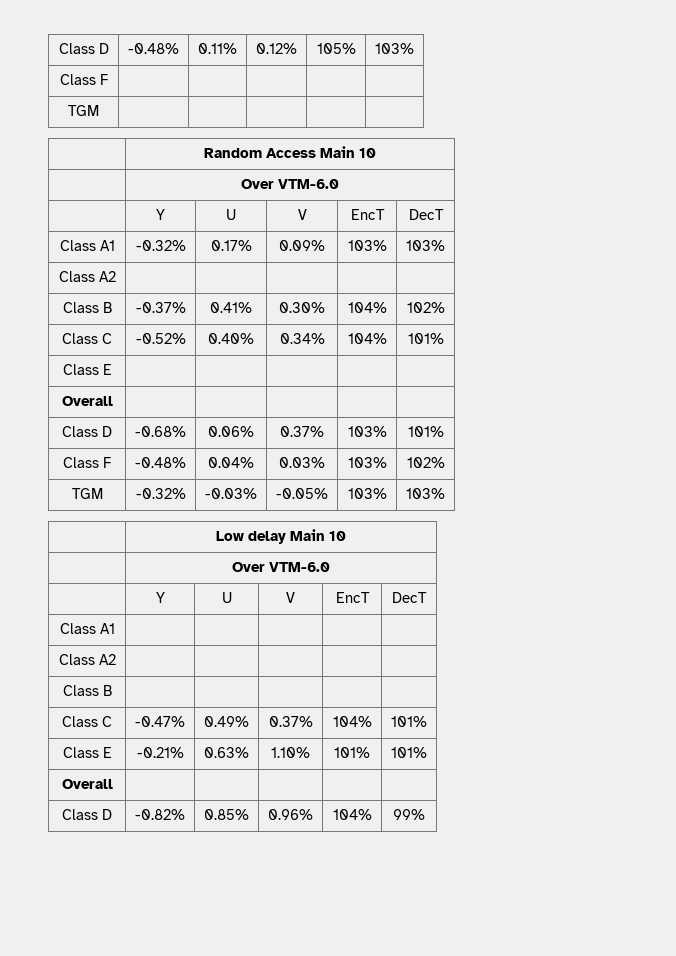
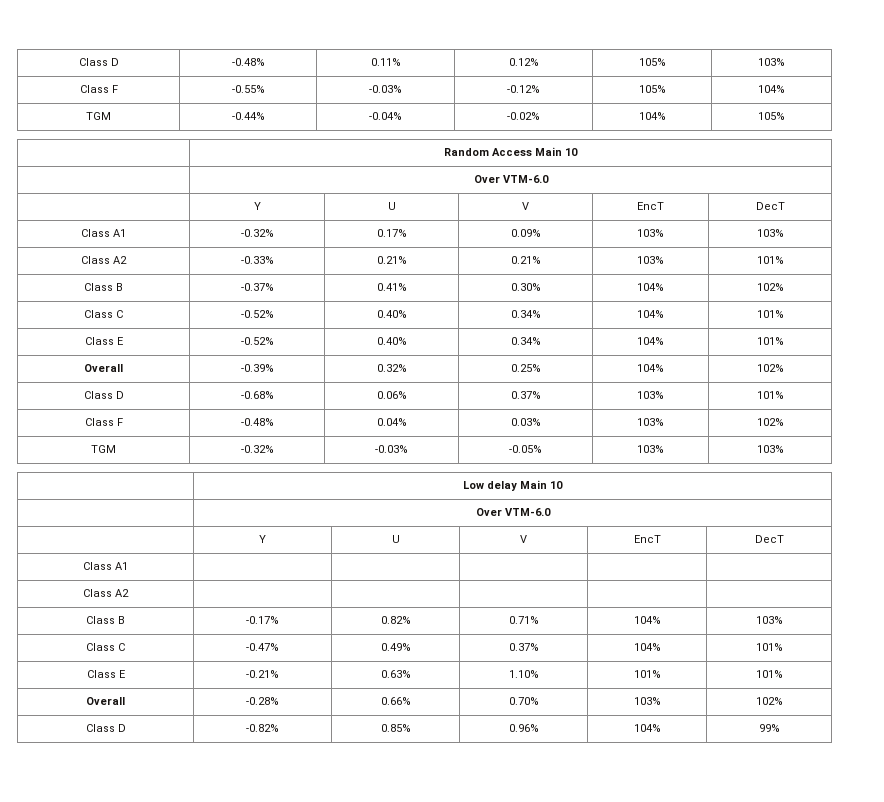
- Class F | | | | |
- TGM | | | | |
+ Class F | -0.55% | -0.03% | -0.12% | 105% | 104%
+ TGM | -0.44% | -0.04% | -0.02% | 104% | 105%
  Class A1 | -0.32% | 0.17% | 0.09% | 103% | 103%
- Class A2 | | | | |
+ Class A2 | -0.33% | 0.21% | 0.21% | 103% | 101%
- Class E | | | | |
- Overall | | | | |
+ Class E | -0.52% | 0.40% | 0.34% | 104% | 101%
+ Overall | -0.39% | 0.32% | 0.25% | 104% | 102%
- Class B | | | | |
+ Class B | -0.17% | 0.82% | 0.71% | 104% | 103%
  Class E | -0.21% | 0.63% | 1.10% | 101% | 101%
- Overall | | | | |
+ Overall | -0.28% | 0.66% | 0.70% | 103% | 102%

